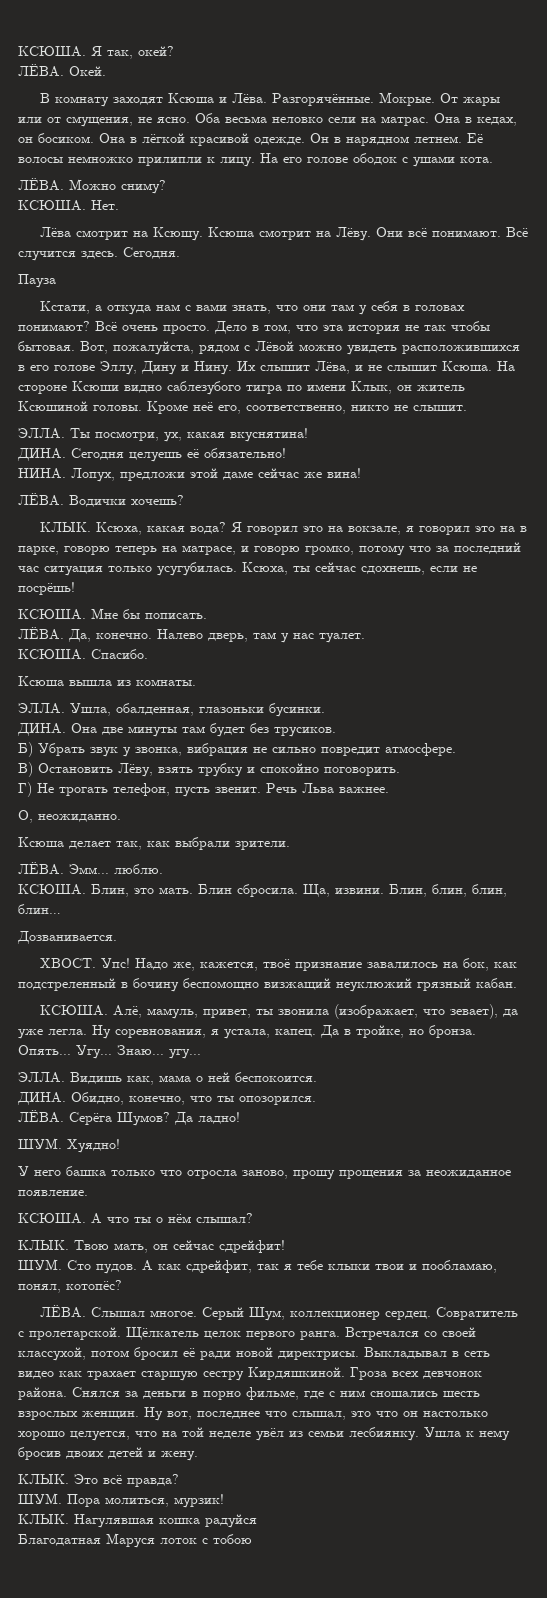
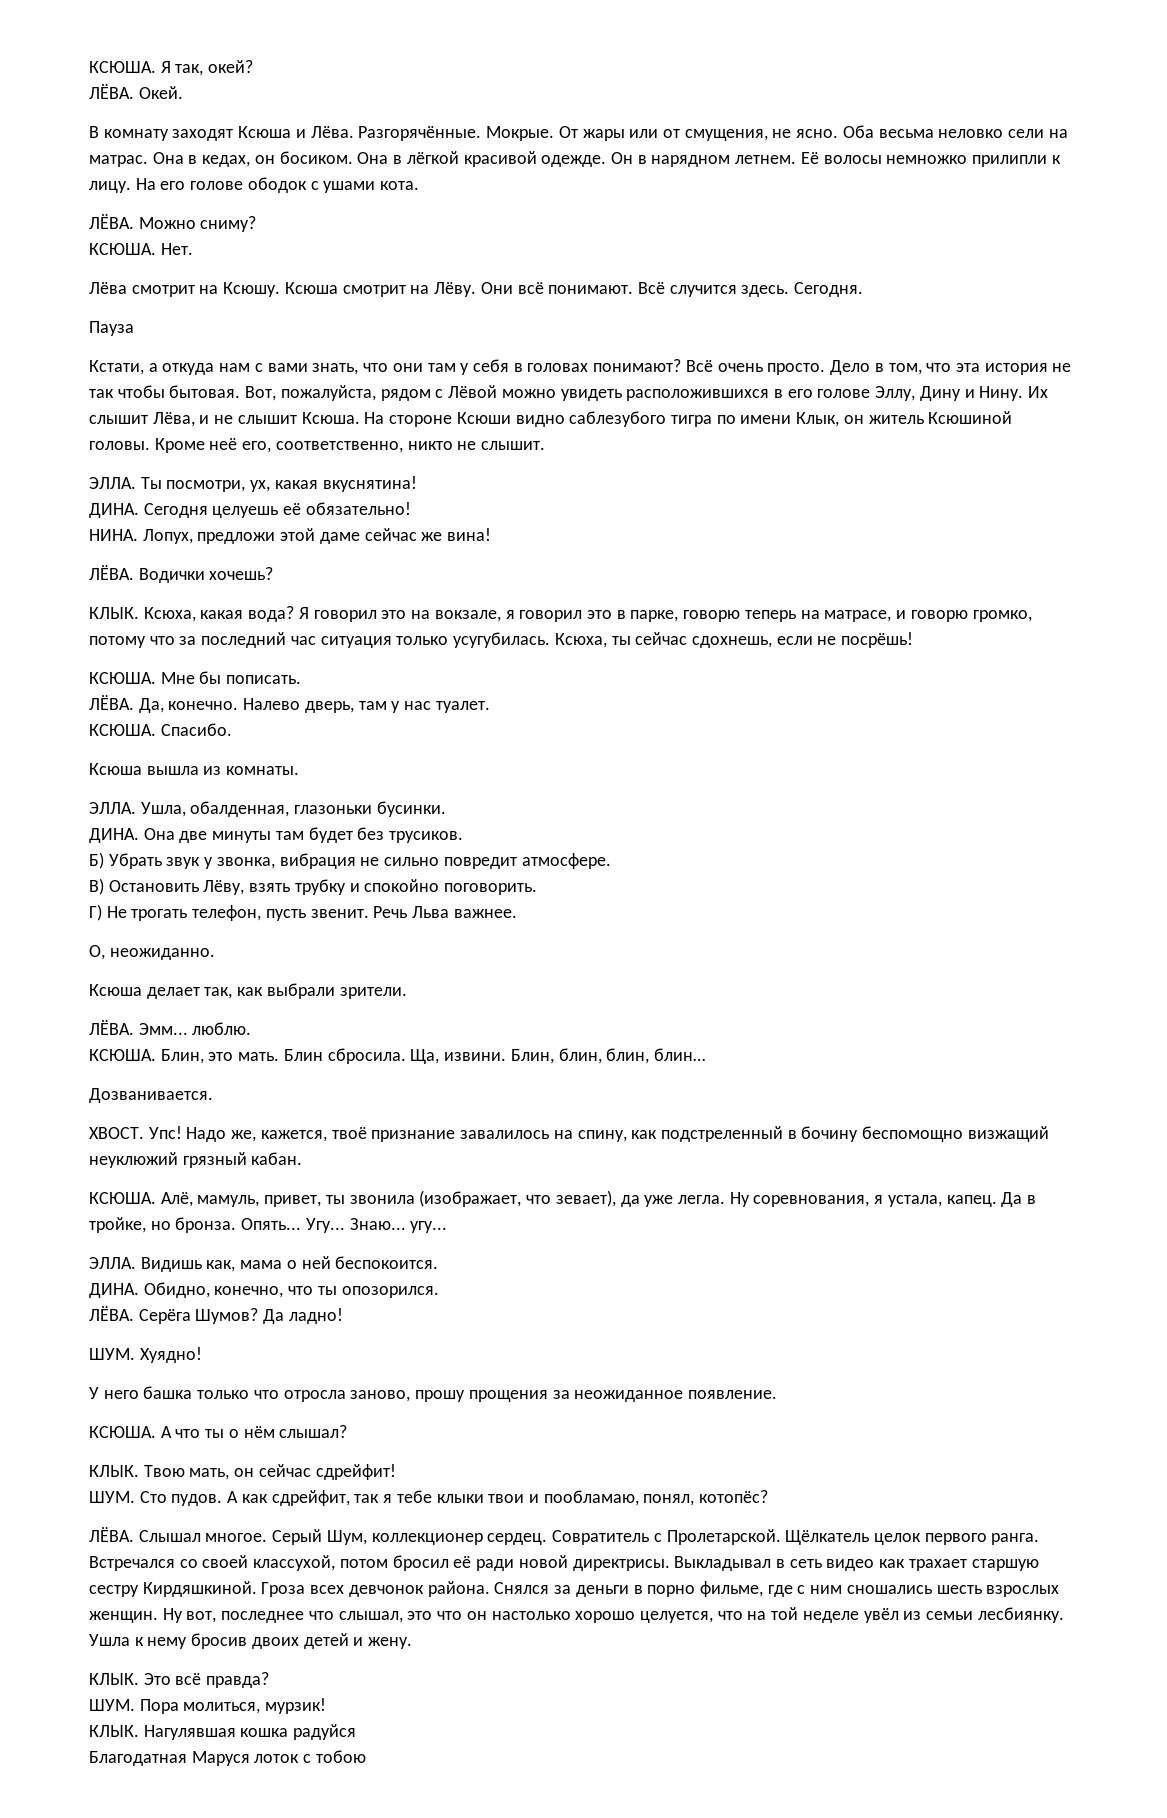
- Я говорил это на вокзале, я говорил это на в парке, говорю теперь на матрасе, и говорю громко, потому что за последний час ситуация только усугубилась.
+ Я говорил это на вокзале, я говорил это в парке, говорю теперь на матрасе, и говорю громко, потому что за последний час ситуация только усугубилась.
- Надо же, кажется, твоё признание завалилось на бок, как подстреленный в бочину беспомощно визжащий неуклюжий грязный кабан.
+ Надо же, кажется, твоё признание завалилось на спину, как подстреленный в бочину беспомощно визжащий неуклюжий грязный кабан.
- Совратитель с пролетарской.
+ Совратитель с Пролетарской.

